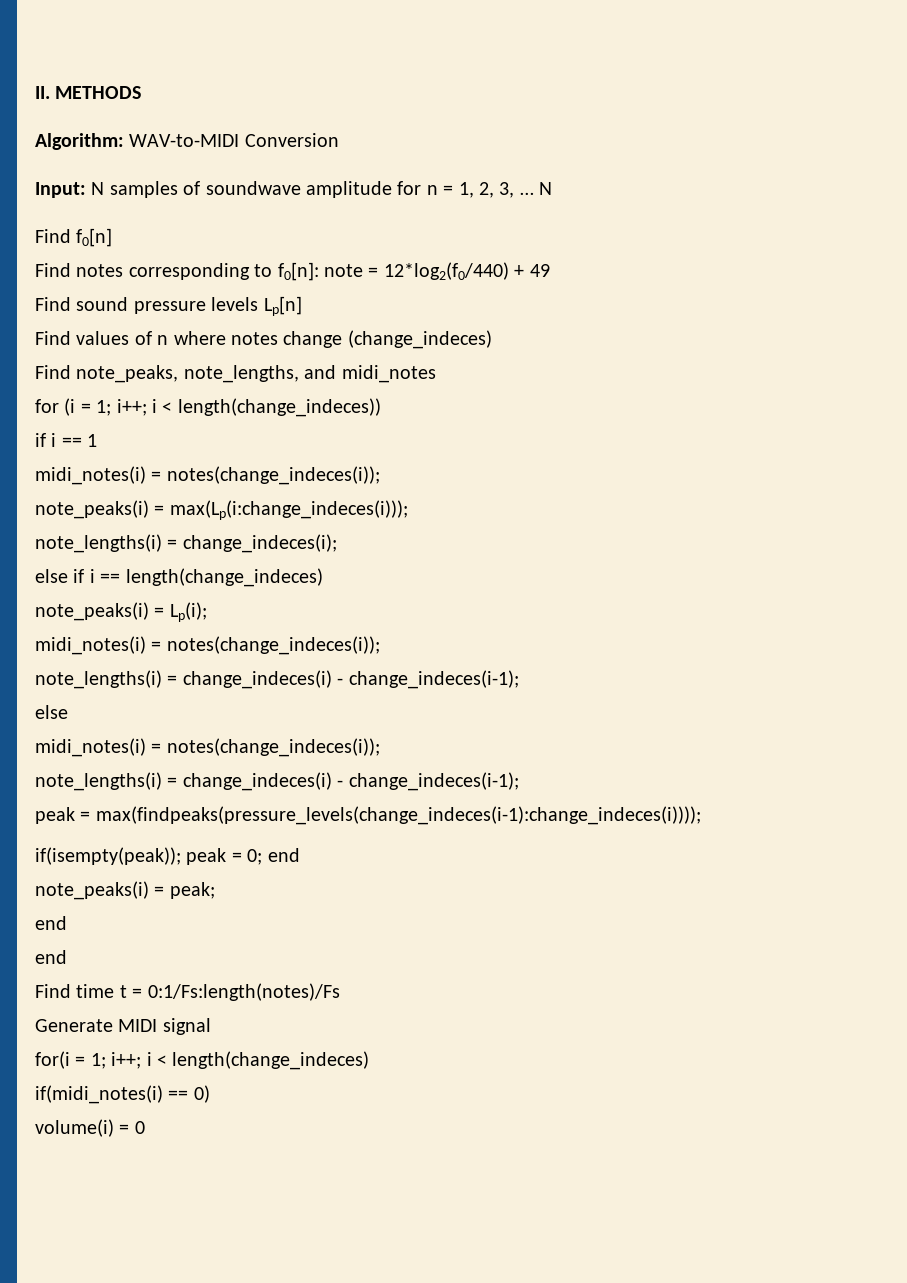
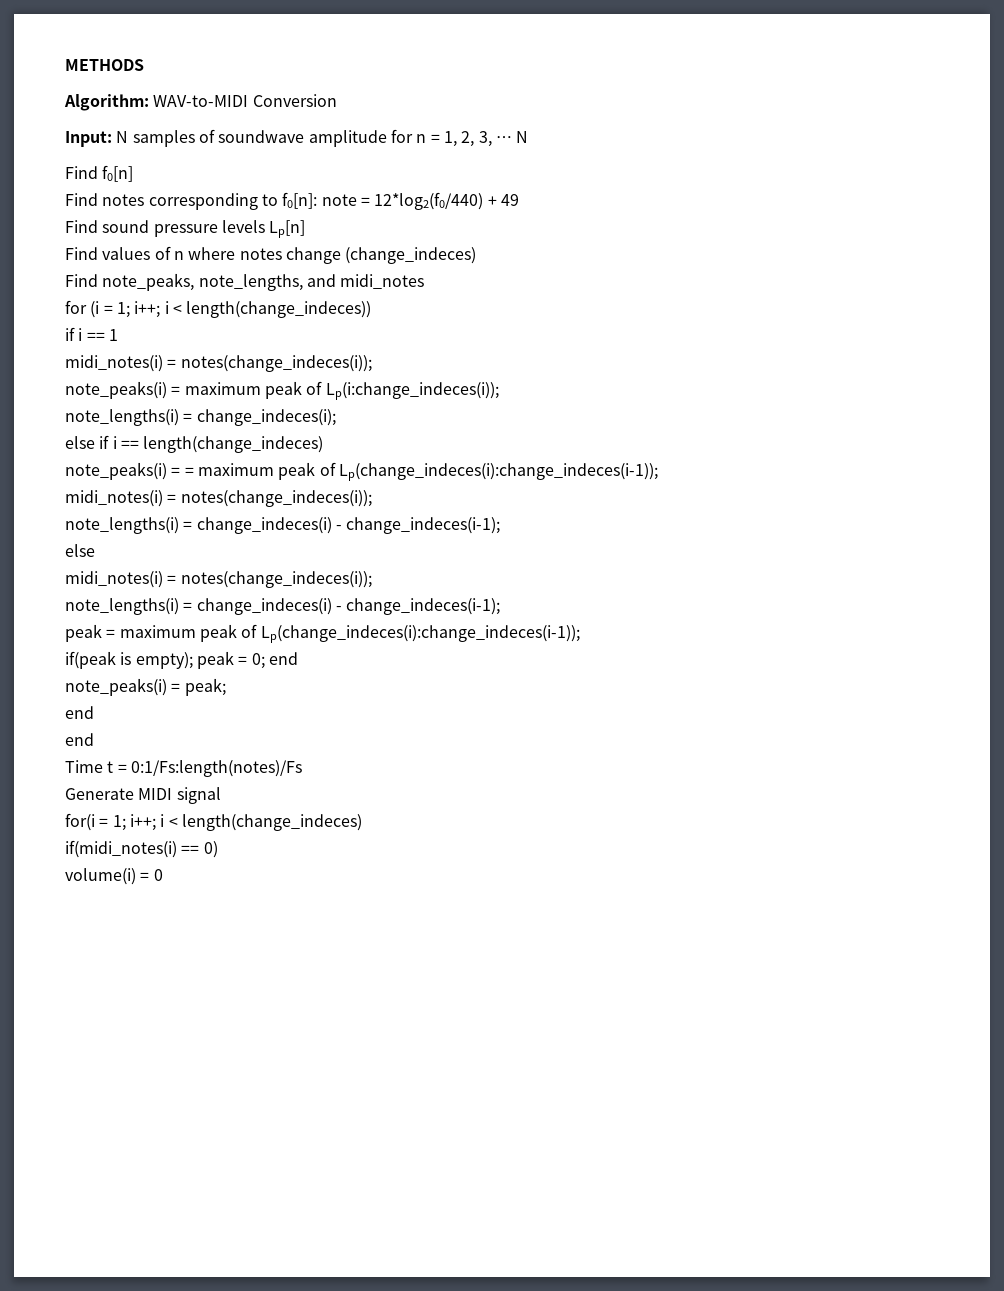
- II. METHODS
+ METHODS
- note_peaks(i) = max(Lp(i:change_indeces(i)));
+ note_peaks(i) = maximum peak of Lp(i:change_indeces(i));
- note_peaks(i) = Lp(i);
+ note_peaks(i) = = maximum peak of Lp(change_indeces(i):change_indeces(i-1));
- peak = max(findpeaks(pressure_levels(change_indeces(i-1):change_indeces(i))));
- if(isempty(peak)); peak = 0; end
+ peak = maximum peak of Lp(change_indeces(i):change_indeces(i-1));
+ if(peak is empty); peak = 0; end
- Find time t = 0:1/Fs:length(notes)/Fs
+ Time t = 0:1/Fs:length(notes)/Fs

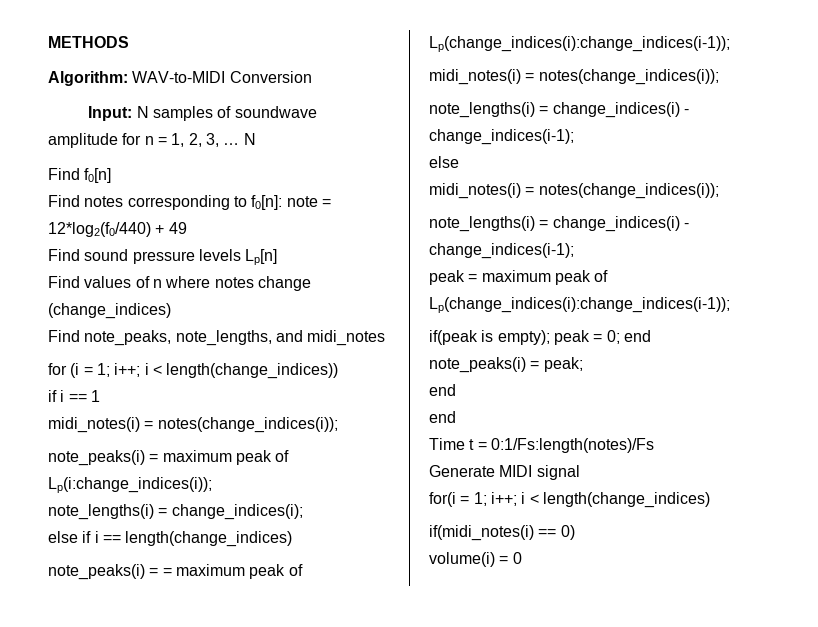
- Find values of n where notes change (change_indeces)
+ Find values of n where notes change (change_indices)
- for (i = 1; i++; i < length(change_indeces))
+ for (i = 1; i++; i < length(change_indices))
  if i == 1
- midi_notes(i) = notes(change_indeces(i));
+ midi_notes(i) = notes(change_indices(i));
- note_peaks(i) = maximum peak of Lp(i:change_indeces(i));
- note_lengths(i) = change_indeces(i);
+ note_peaks(i) = maximum peak of Lp(i:change_indices(i));
+ note_lengths(i) = change_indices(i);
- else if i == length(change_indeces)
+ else if i == length(change_indices)
- note_peaks(i) = = maximum peak of Lp(change_indeces(i):change_indeces(i-1));
- midi_notes(i) = notes(change_indeces(i));
- note_lengths(i) = change_indeces(i) - change_indeces(i-1);
+ note_peaks(i) = = maximum peak of Lp(change_indices(i):change_indices(i-1));
+ midi_notes(i) = notes(change_indices(i));
+ note_lengths(i) = change_indices(i) - change_indices(i-1);
  else
- midi_notes(i) = notes(change_indeces(i));
- note_lengths(i) = change_indeces(i) - change_indeces(i-1);
+ midi_notes(i) = notes(change_indices(i));
+ note_lengths(i) = change_indices(i) - change_indices(i-1);
- peak = maximum peak of Lp(change_indeces(i):change_indeces(i-1));
+ peak = maximum peak of Lp(change_indices(i):change_indices(i-1));
- for(i = 1; i++; i < length(change_indeces)
+ for(i = 1; i++; i < length(change_indices)

